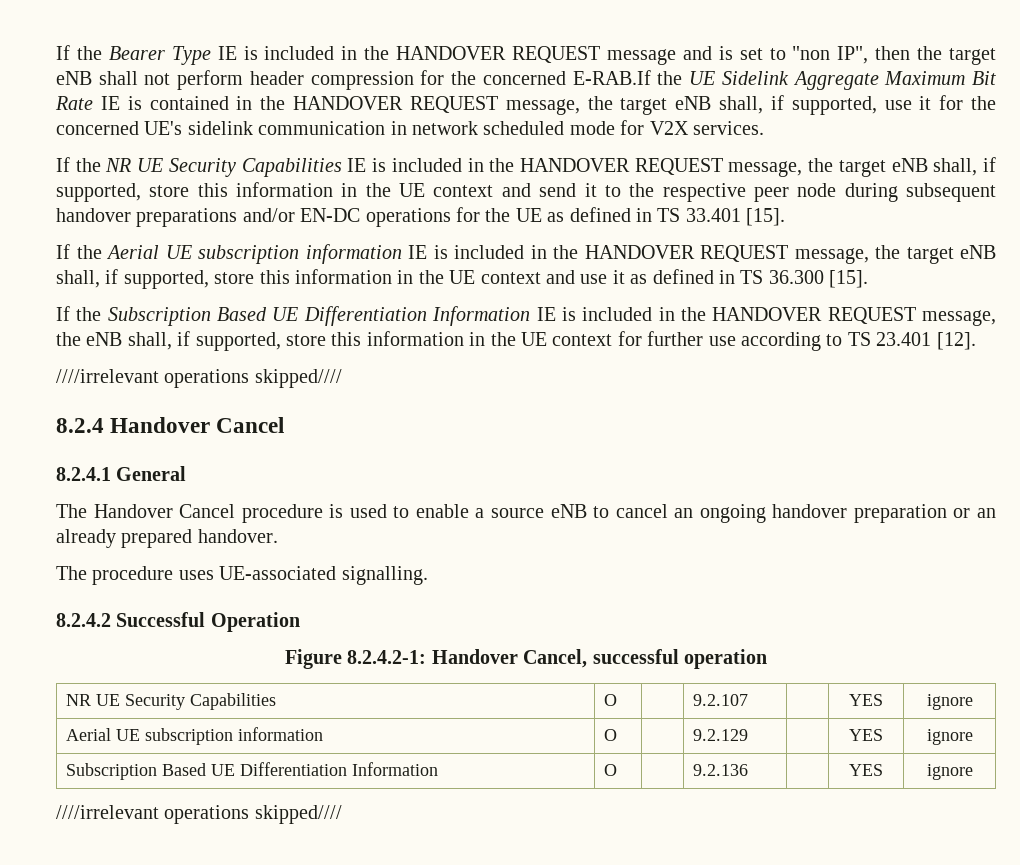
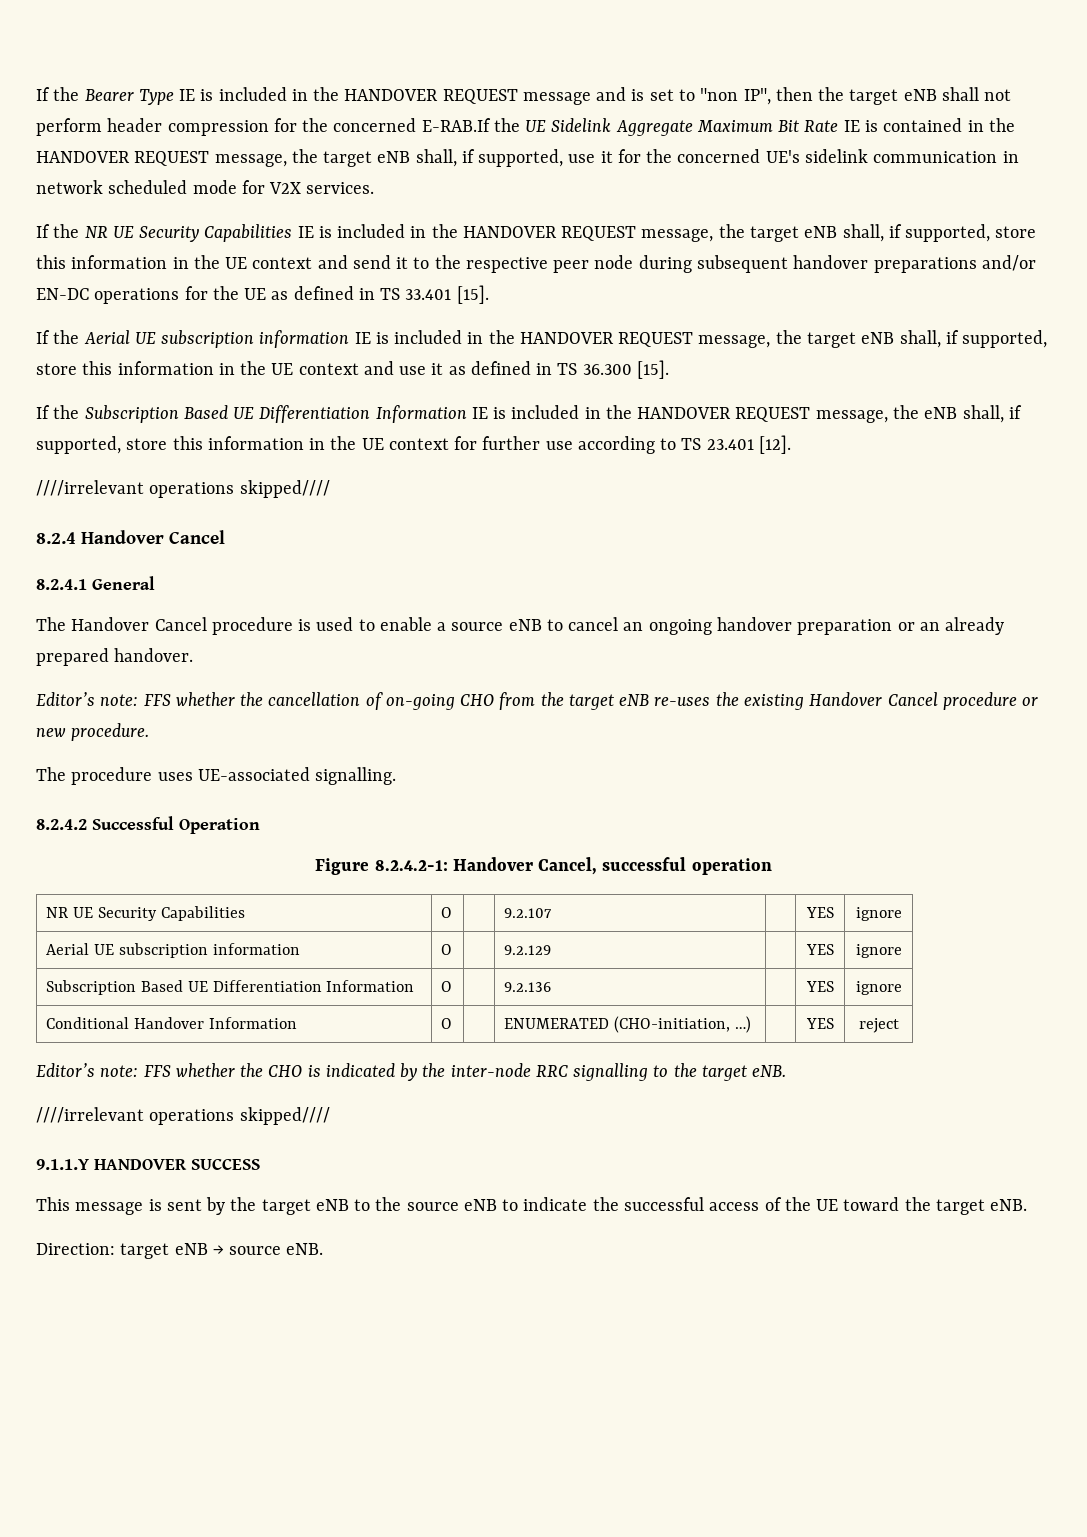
+ Editor’s note: FFS whether the cancellation of on-going CHO from the target eNB re-uses the existing Handover Cancel procedure or new procedure.
  Subscription Based UE Differentiation Information | O | | 9.2.136 | | YES | ignore
+ Conditional Handover Information | O | | ENUMERATED (CHO-initiation, …) | | YES | reject
+ Editor’s note: FFS whether the CHO is indicated by the inter-node RRC signalling to the target eNB.
  ////irrelevant operations skipped////
+ 9.1.1.Y HANDOVER SUCCESS
+ This message is sent by the target eNB to the source eNB to indicate the successful access of the UE toward the target eNB.
+ Direction: target eNB → source eNB.

